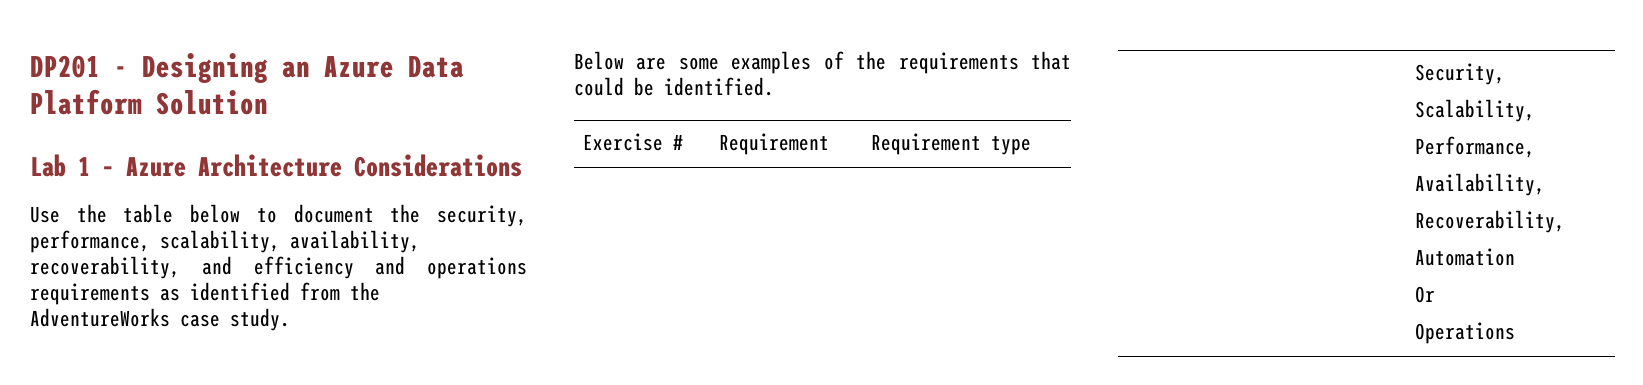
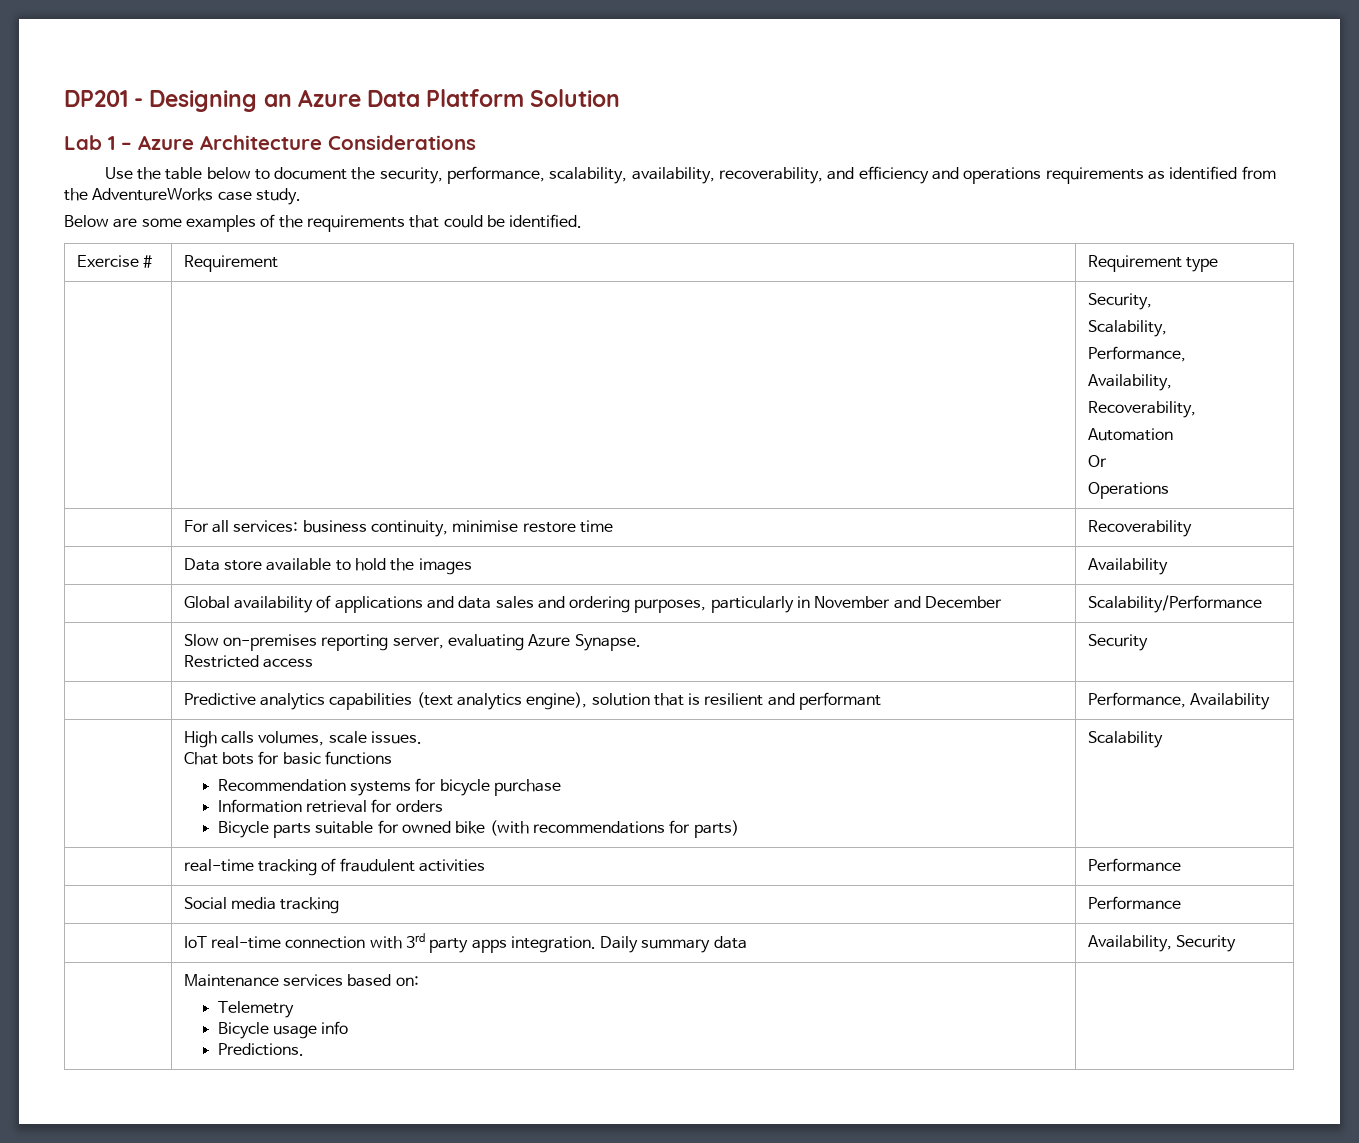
+ | For all services: business continuity, minimise restore time | Recoverability
+ | Data store available to hold the images | Availability
+ | Global availability of applications and data sales and ordering purposes, particularly in November and December | Scalability/Performance
+ | Slow on-premises reporting server, evaluating Azure Synapse.
+ Restricted access | Security
+ | Predictive analytics capabilities (text analytics engine), solution that is resilient and performant | Performance, Availability
+ | High calls volumes, scale issues.
+ Chat bots for basic functions
+ Recommendation systems for bicycle purchase
+ Information retrieval for orders
+ Bicycle parts suitable for owned bike (with recommendations for parts) | Scalability
+ | real-time tracking of fraudulent activities | Performance
+ | Social media tracking | Performance
+ | IoT real-time connection with 3rd party apps integration. Daily summary data | Availability, Security
+ | Maintenance services based on:
+ Telemetry
+ Bicycle usage info
+ Predictions. |

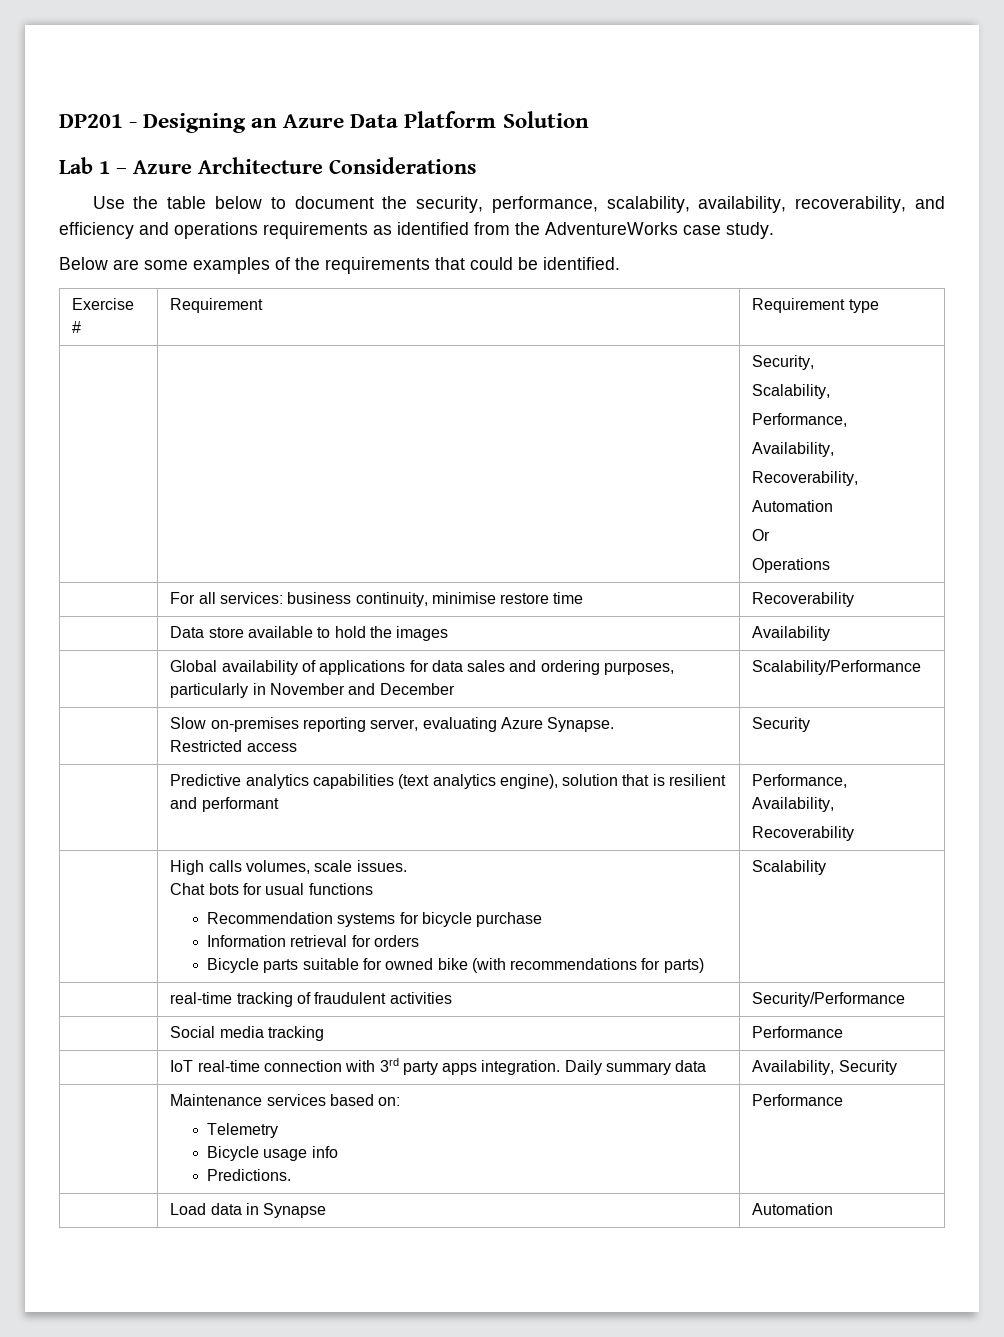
- | Global availability of applications and data sales and ordering purposes, particularly in November and December | Scalability/Performance
+ | Global availability of applications for data sales and ordering purposes, particularly in November and December | Scalability/Performance
- | Predictive analytics capabilities (text analytics engine), solution that is resilient and performant | Performance, Availability
+ | Predictive analytics capabilities (text analytics engine), solution that is resilient and performant | Performance, Availability,
+ Recoverability
  | High calls volumes, scale issues.
- Chat bots for basic functions
+ Chat bots for usual functions
- | real-time tracking of fraudulent activities | Performance
+ | real-time tracking of fraudulent activities | Security/Performance
  | Maintenance services based on:
  Telemetry
  Bicycle usage info
- Predictions. |
+ Predictions. | Performance
+ | Load data in Synapse | Automation

